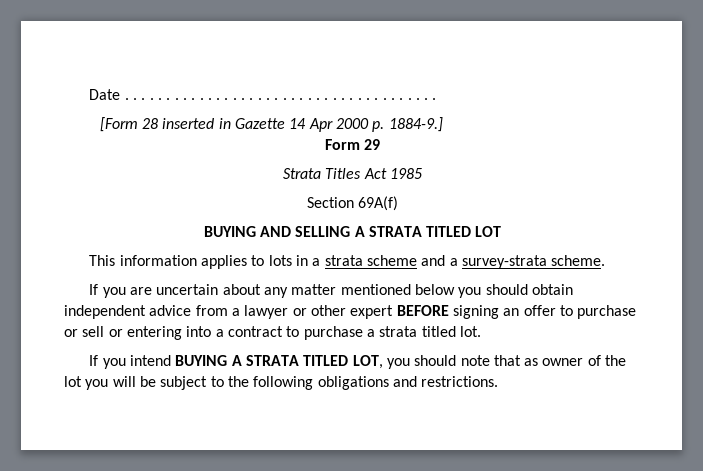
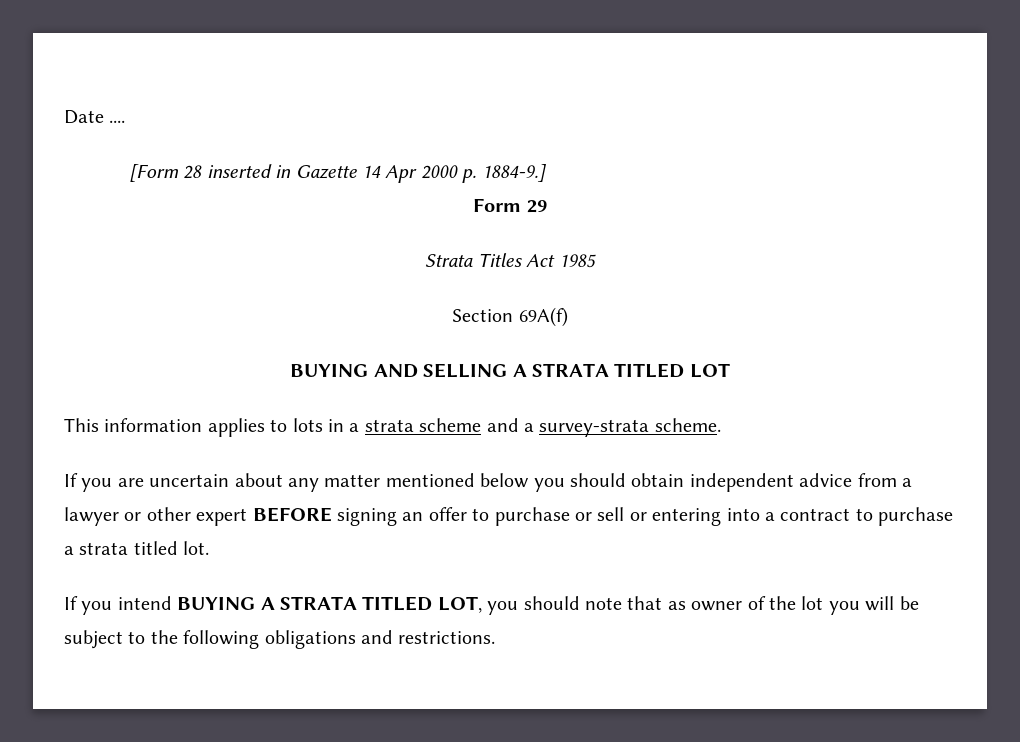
- Date . . . . . . . . . . . . . . . . . . . . . . . . . . . . . . . . . . . . . .
+ Date ....

